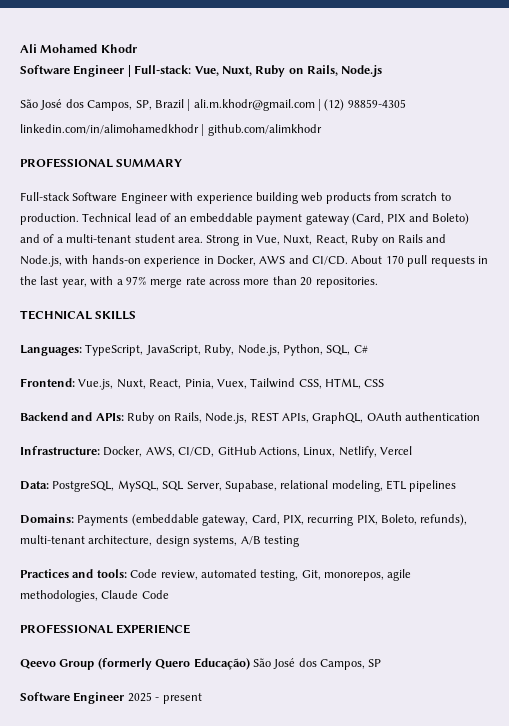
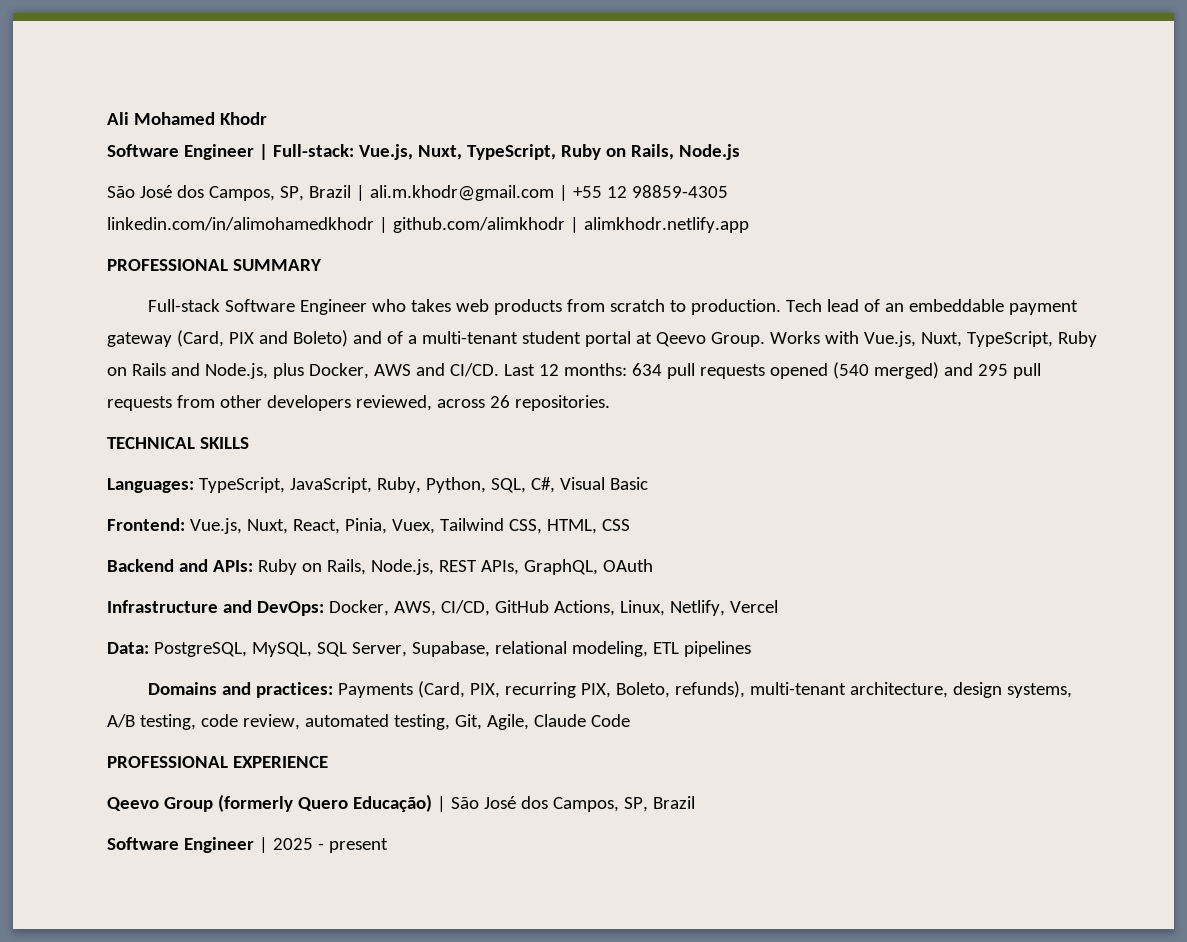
- Software Engineer | Full-stack: Vue, Nuxt, Ruby on Rails, Node.js
+ Software Engineer | Full-stack: Vue.js, Nuxt, TypeScript, Ruby on Rails, Node.js
- São José dos Campos, SP, Brazil | ali.m.khodr@gmail.com | (12) 98859-4305
+ São José dos Campos, SP, Brazil | ali.m.khodr@gmail.com | +55 12 98859-4305
- linkedin.com/in/alimohamedkhodr | github.com/alimkhodr
+ linkedin.com/in/alimohamedkhodr | github.com/alimkhodr | alimkhodr.netlify.app
- Full-stack Software Engineer with experience building web products from scratch to production.
+ Full-stack Software Engineer who takes web products from scratch to production.
- Technical lead of an embeddable payment gateway (Card, PIX and Boleto) and of a multi-tenant student area. Strong in Vue, Nuxt, React, Ruby on Rails and Node.js, with hands-on experience in Docker, AWS and CI/CD. About 170 pull requests in the last year, with a 97% merge rate across more than 20 repositories.
+ Tech lead of an embeddable payment gateway (Card, PIX and Boleto) and of a multi-tenant student portal at Qeevo Group. Works with Vue.js, Nuxt, TypeScript, Ruby on Rails and Node.js, plus Docker, AWS and CI/CD. Last 12 months: 634 pull requests opened (540 merged) and 295 pull requests from other developers reviewed, across 26 repositories.
- Languages: TypeScript, JavaScript, Ruby, Node.js, Python, SQL, C#
+ Languages: TypeScript, JavaScript, Ruby, Python, SQL, C#, Visual Basic
- Backend and APIs: Ruby on Rails, Node.js, REST APIs, GraphQL, OAuth authentication
- Infrastructure: Docker, AWS, CI/CD, GitHub Actions, Linux, Netlify, Vercel
+ Backend and APIs: Ruby on Rails, Node.js, REST APIs, GraphQL, OAuth
+ Infrastructure and DevOps: Docker, AWS, CI/CD, GitHub Actions, Linux, Netlify, Vercel
- Domains: Payments (embeddable gateway, Card, PIX, recurring PIX, Boleto, refunds), multi-tenant architecture, design systems, A/B testing
- Practices and tools: Code review, automated testing, Git, monorepos, agile methodologies, Claude Code
+ Domains and practices: Payments (Card, PIX, recurring PIX, Boleto, refunds), multi-tenant architecture, design systems, A/B testing, code review, automated testing, Git, Agile, Claude Code
- Qeevo Group (formerly Quero Educação) São José dos Campos, SP
- Software Engineer 2025 - present
+ Qeevo Group (formerly Quero Educação) | São José dos Campos, SP, Brazil
+ Software Engineer | 2025 - present

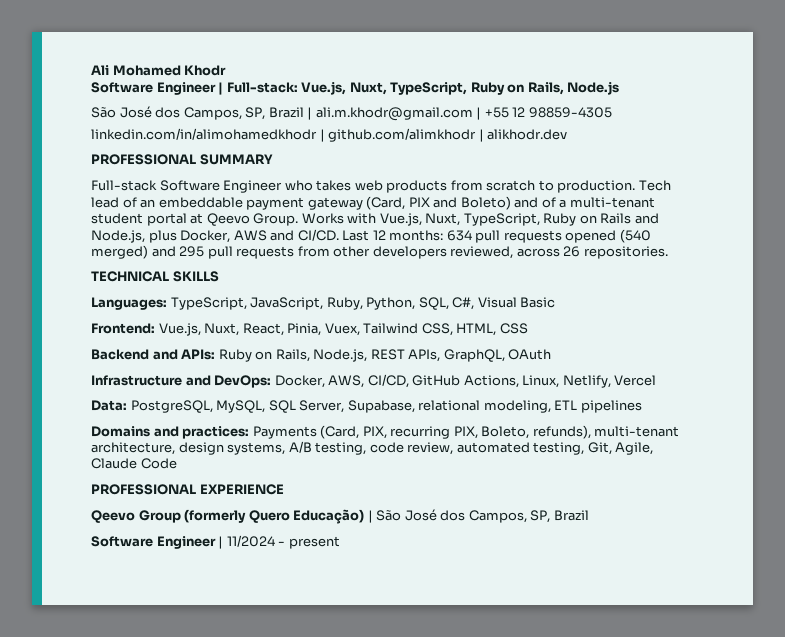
- linkedin.com/in/alimohamedkhodr | github.com/alimkhodr | alimkhodr.netlify.app
+ linkedin.com/in/alimohamedkhodr | github.com/alimkhodr | alikhodr.dev
- Software Engineer | 2025 - present
+ Software Engineer | 11/2024 - present

